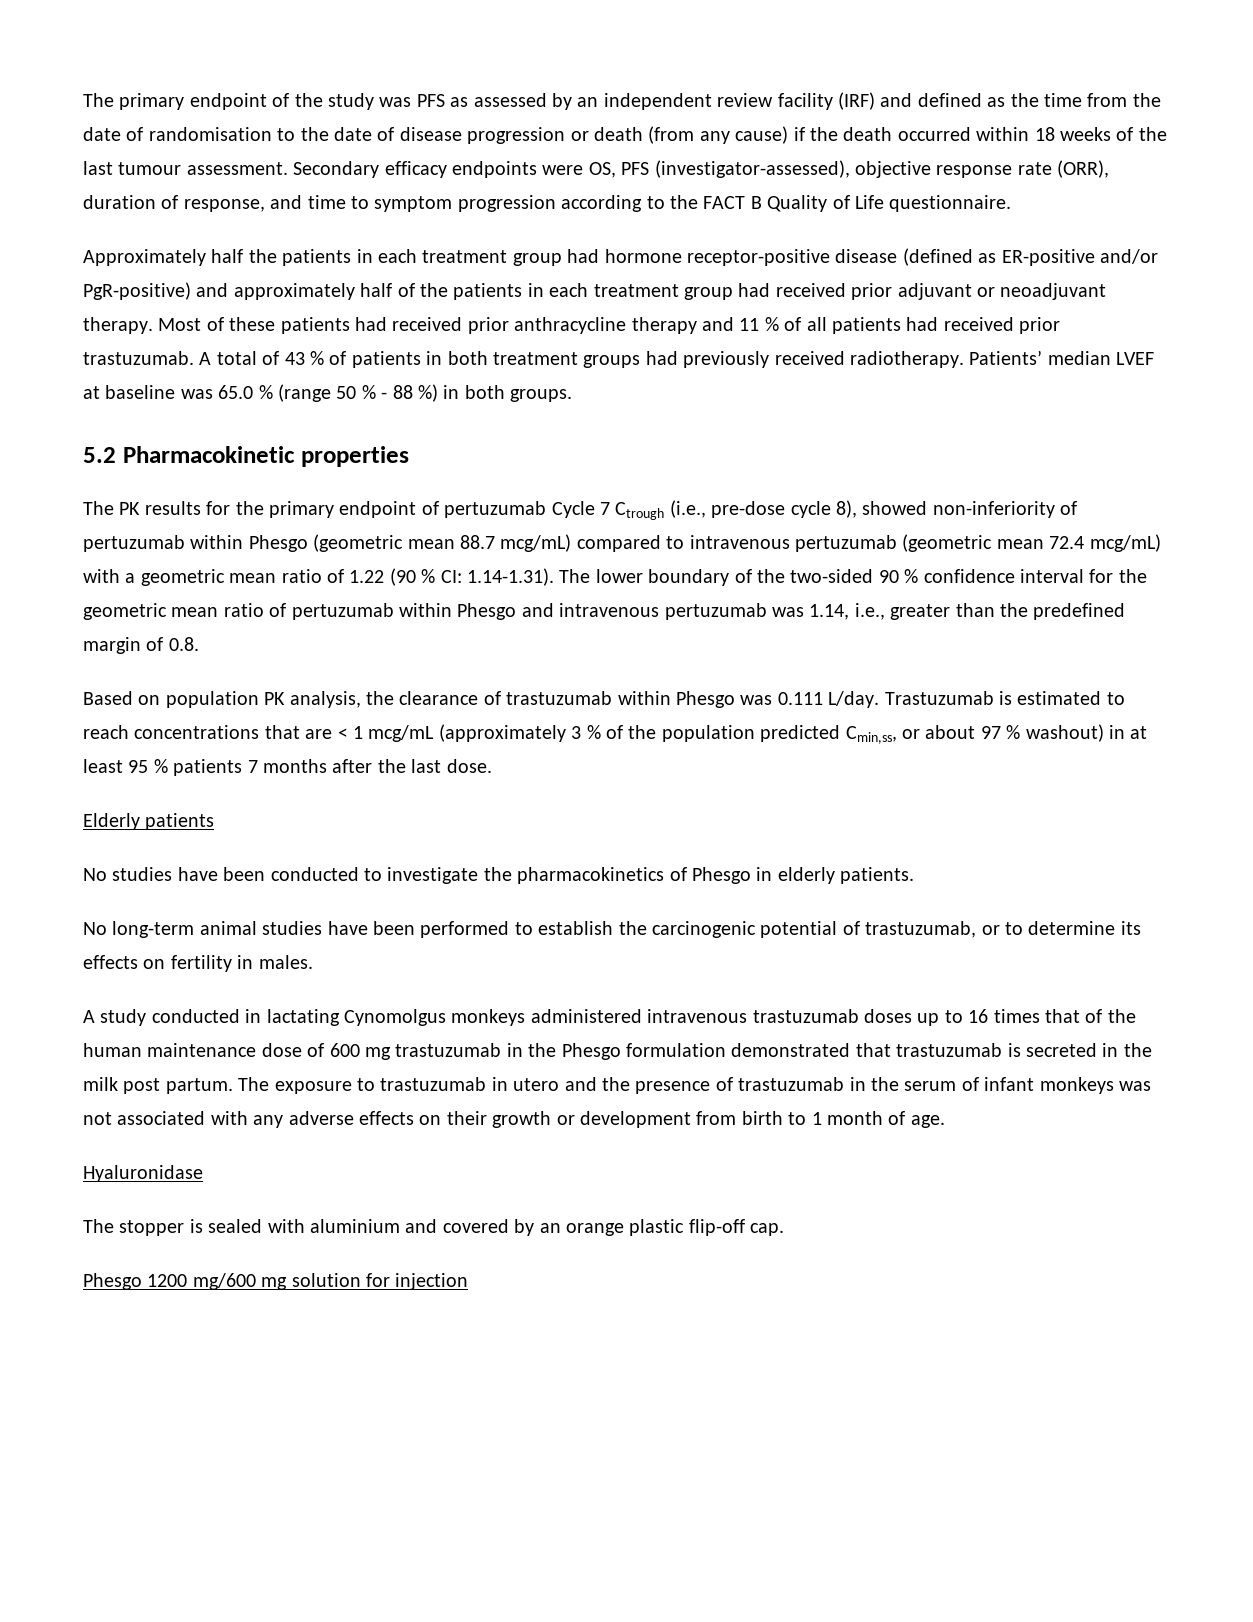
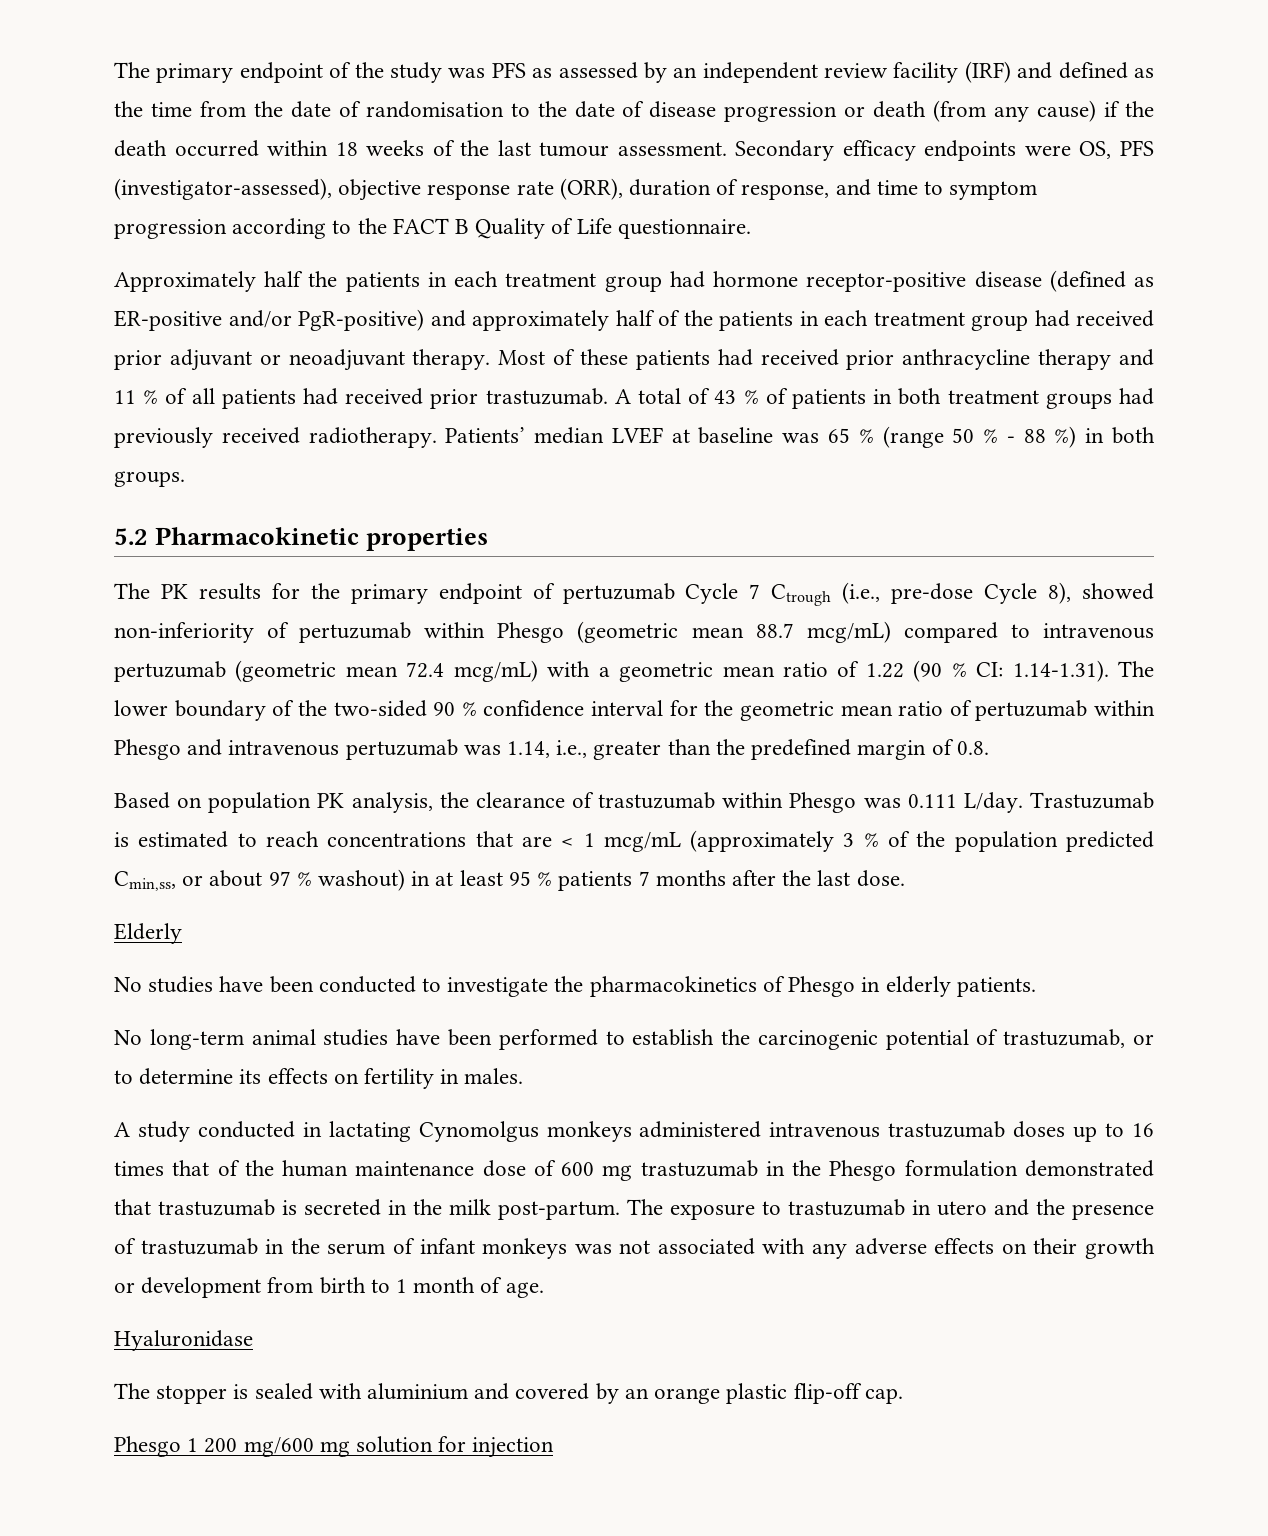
- Patients’ median LVEF at baseline was 65.0 % (range 50 % - 88 %) in both groups.
+ Patients’ median LVEF at baseline was 65 % (range 50 % - 88 %) in both groups.
- The PK results for the primary endpoint of pertuzumab Cycle 7 Ctrough (i.e., pre-dose cycle 8), showed non-inferiority of pertuzumab within Phesgo (geometric mean 88.7 mcg/mL) compared to intravenous pertuzumab (geometric mean 72.4 mcg/mL) with a geometric mean ratio of 1.22 (90 % CI:
+ The PK results for the primary endpoint of pertuzumab Cycle 7 Ctrough (i.e., pre-dose Cycle 8), showed non-inferiority of pertuzumab within Phesgo (geometric mean 88.7 mcg/mL) compared to intravenous pertuzumab (geometric mean 72.4 mcg/mL) with a geometric mean ratio of 1.22 (90 % CI:
- Elderly patients
+ Elderly
- A study conducted in lactating Cynomolgus monkeys administered intravenous trastuzumab doses up to 16 times that of the human maintenance dose of 600 mg trastuzumab in the Phesgo formulation demonstrated that trastuzumab is secreted in the milk post partum.
+ A study conducted in lactating Cynomolgus monkeys administered intravenous trastuzumab doses up to 16 times that of the human maintenance dose of 600 mg trastuzumab in the Phesgo formulation demonstrated that trastuzumab is secreted in the milk post-partum.
- Phesgo 1200 mg/600 mg solution for injection
+ Phesgo 1 200 mg/600 mg solution for injection

